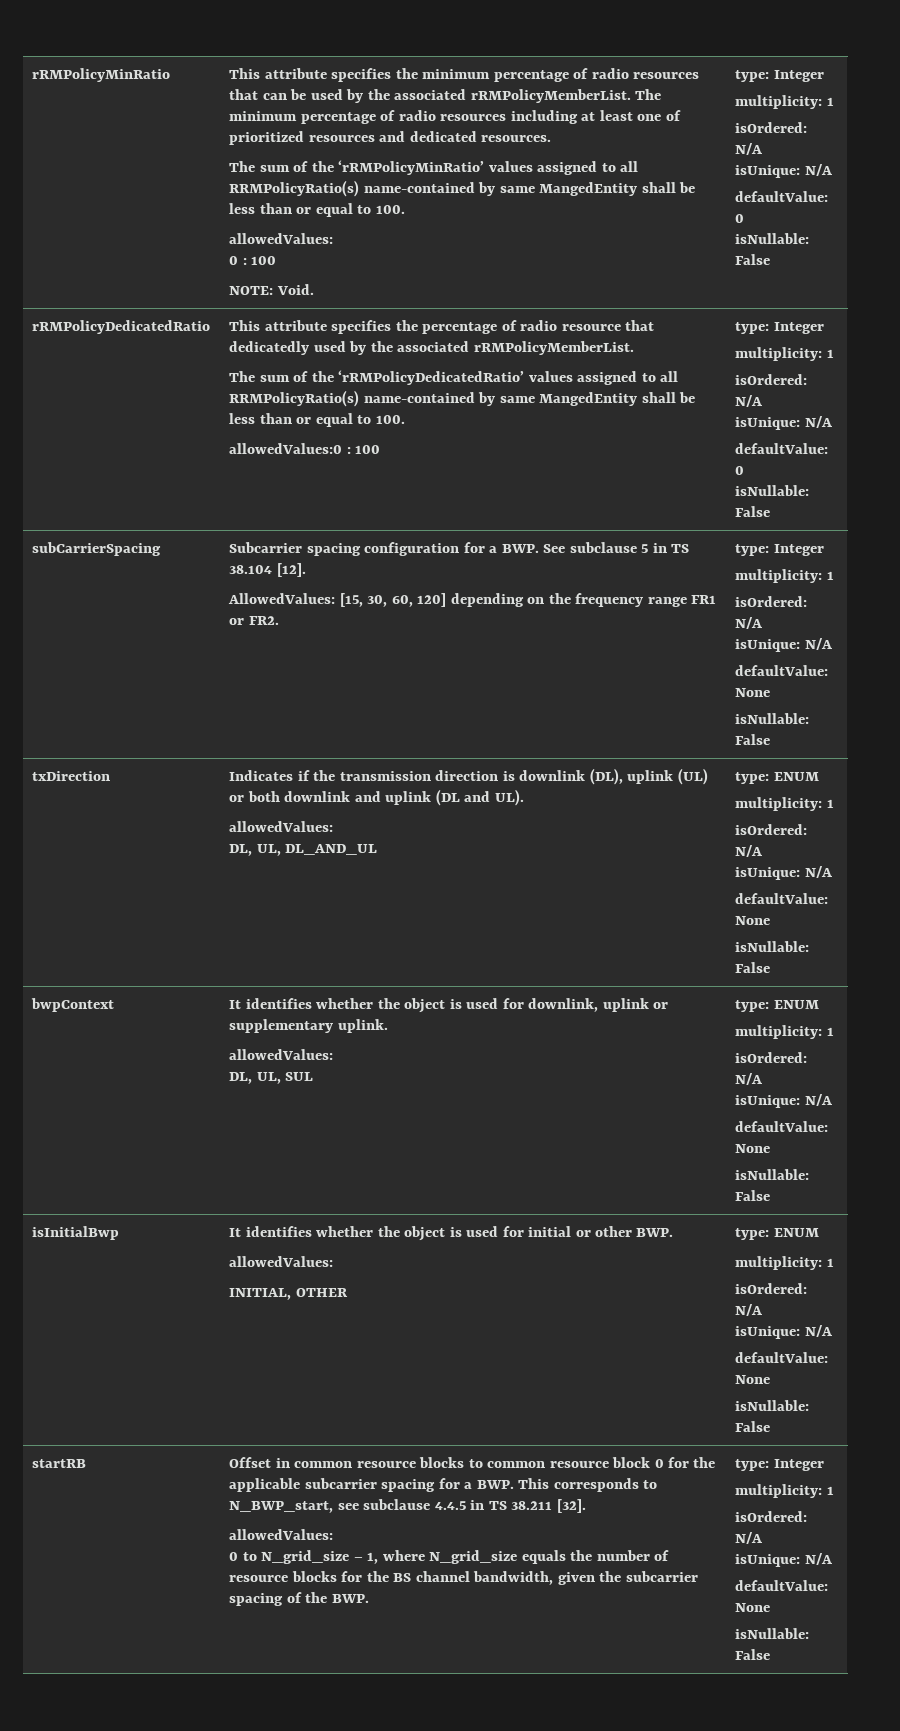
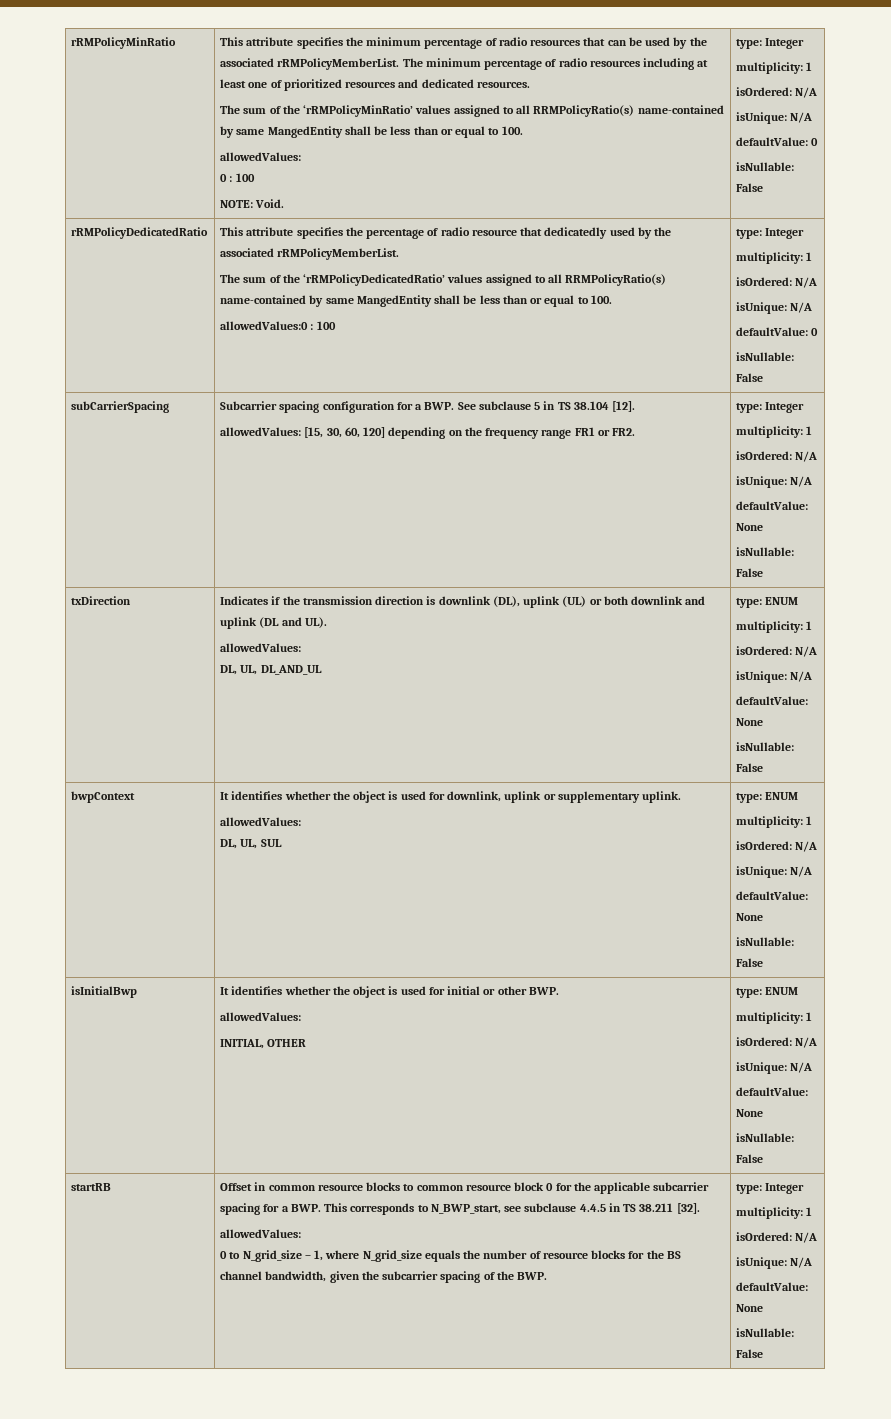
  subCarrierSpacing | Subcarrier spacing configuration for a BWP. See subclause 5 in TS 38.104 [12].
- AllowedValues: [15, 30, 60, 120] depending on the frequency range FR1 or FR2. | type: Integer
+ allowedValues: [15, 30, 60, 120] depending on the frequency range FR1 or FR2. | type: Integer

